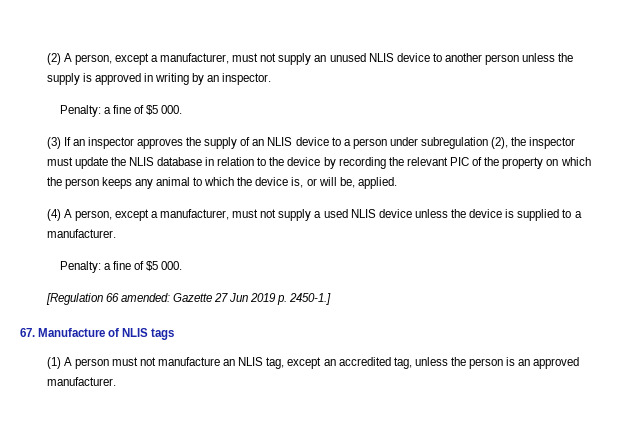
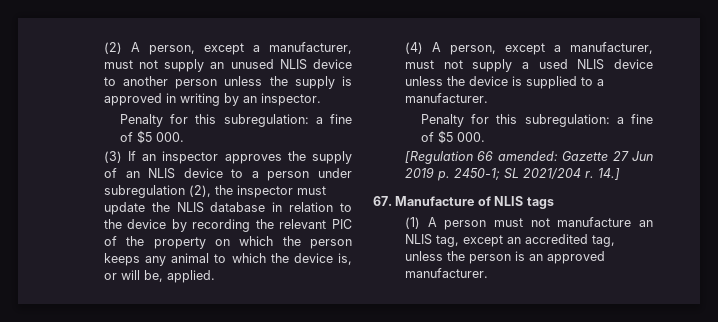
  (2) A person, except a manufacturer, must not supply an unused NLIS device to another person unless the supply is approved in writing by an inspector.
- Penalty: a fine of $5 000.
+ Penalty for this subregulation: a fine of $5 000.
  (4) A person, except a manufacturer, must not supply a used NLIS device unless the device is supplied to a manufacturer.
- Penalty: a fine of $5 000.
+ Penalty for this subregulation: a fine of $5 000.
- [Regulation 66 amended: Gazette 27 Jun 2019 p. 2450-1.]
+ [Regulation 66 amended: Gazette 27 Jun 2019 p. 2450-1; SL 2021/204 r. 14.]

